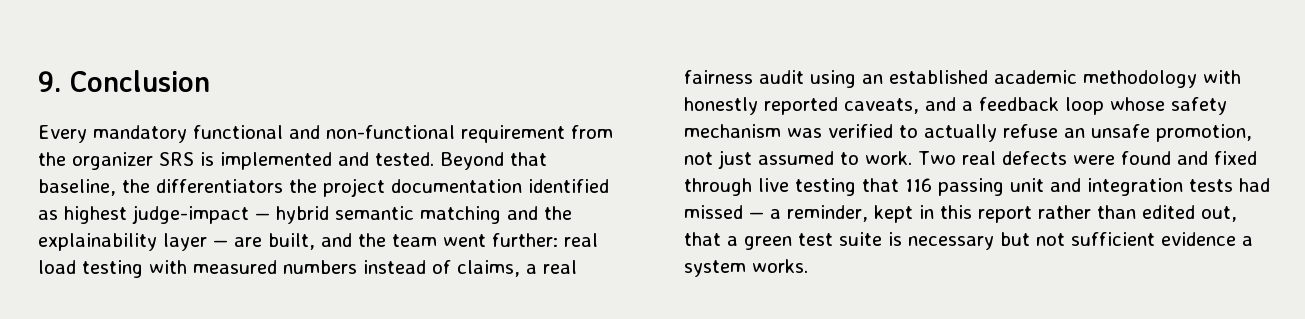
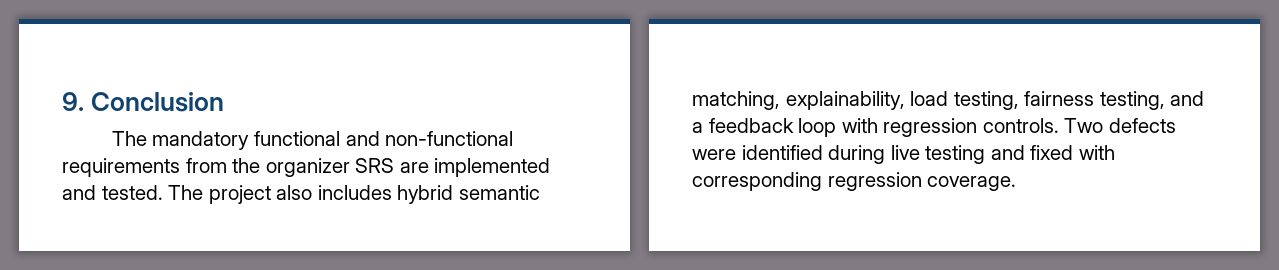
- Every mandatory functional and non-functional requirement from the organizer SRS is implemented and tested.
+ The mandatory functional and non-functional requirements from the organizer SRS are implemented and tested.
- Beyond that baseline, the differentiators the project documentation identified as highest judge-impact — hybrid semantic matching and the explainability layer — are built, and the team went further: real load testing with measured numbers instead of claims, a real fairness audit using an established academic methodology with honestly reported caveats, and a feedback loop whose safety mechanism was verified to actually refuse an unsafe promotion, not just assumed to work. Two real defects were found and fixed through live testing that 116 passing unit and integration tests had missed — a reminder, kept in this report rather than edited out, that a green test suite is necessary but not sufficient evidence a system works.
+ The project also includes hybrid semantic matching, explainability, load testing, fairness testing, and a feedback loop with regression controls. Two defects were identified during live testing and fixed with corresponding regression coverage.

